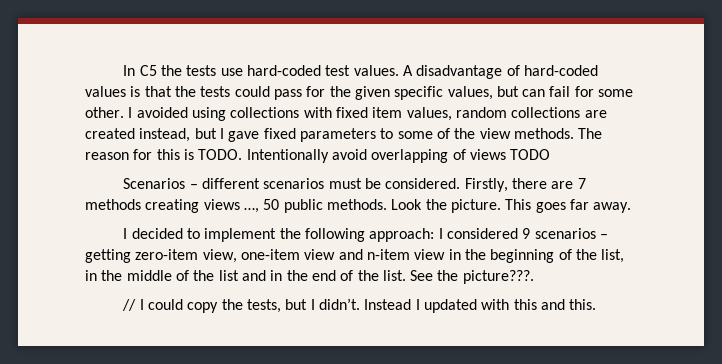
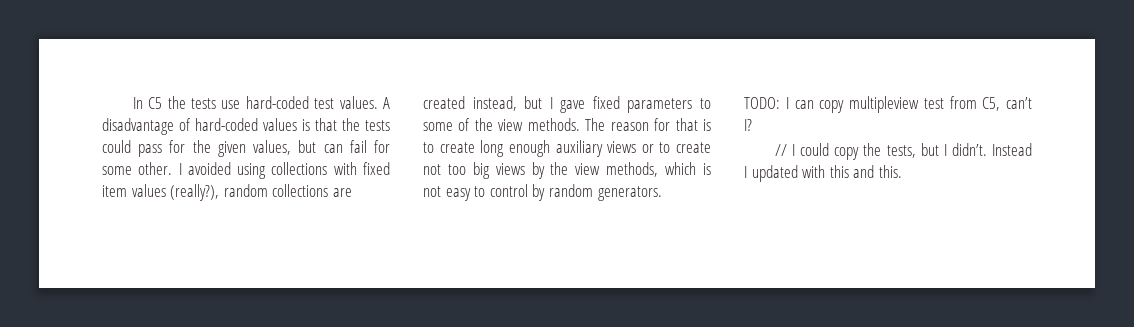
- A disadvantage of hard-coded values is that the tests could pass for the given specific values, but can fail for some other.
+ A disadvantage of hard-coded values is that the tests could pass for the given values, but can fail for some other.
- I avoided using collections with fixed item values, random collections are created instead, but I gave fixed parameters to some of the view methods.
+ I avoided using collections with fixed item values (really?), random collections are created instead, but I gave fixed parameters to some of the view methods.
- The reason for this is TODO. Intentionally avoid overlapping of views TODO
- Scenarios – different scenarios must be considered. Firstly, there are 7 methods creating views …, 50 public methods. Look the picture. This goes far away.
- I decided to implement the following approach: I considered 9 scenarios – getting zero-item view, one-item view and n-item view in the beginning of the list, in the middle of the list and in the end of the list. See the picture???.
+ The reason for that is to create long enough auxiliary views or to create not too big views by the view methods, which is not easy to control by random generators.
+ TODO: I can copy multipleview test from C5, can’t I?

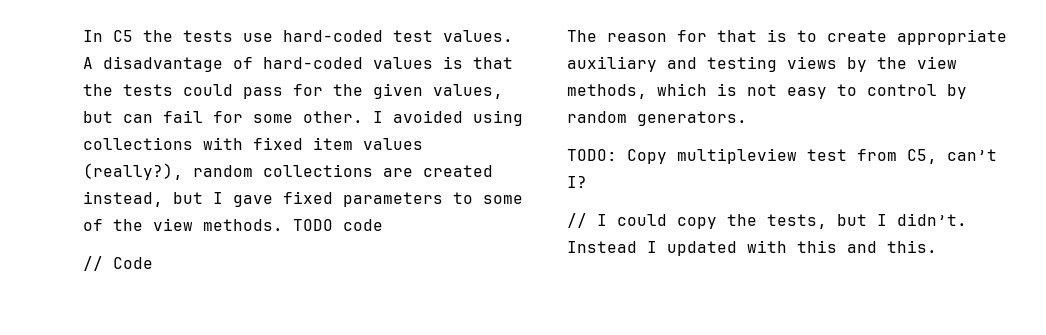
- I avoided using collections with fixed item values (really?), random collections are created instead, but I gave fixed parameters to some of the view methods. The reason for that is to create long enough auxiliary views or to create not too big views by the view methods, which is not easy to control by random generators.
+ I avoided using collections with fixed item values (really?), random collections are created instead, but I gave fixed parameters to some of the view methods. TODO code
+ // Code
+ The reason for that is to create appropriate auxiliary and testing views by the view methods, which is not easy to control by random generators.
- TODO: I can copy multipleview test from C5, can’t I?
+ TODO: Copy multipleview test from C5, can’t I?

